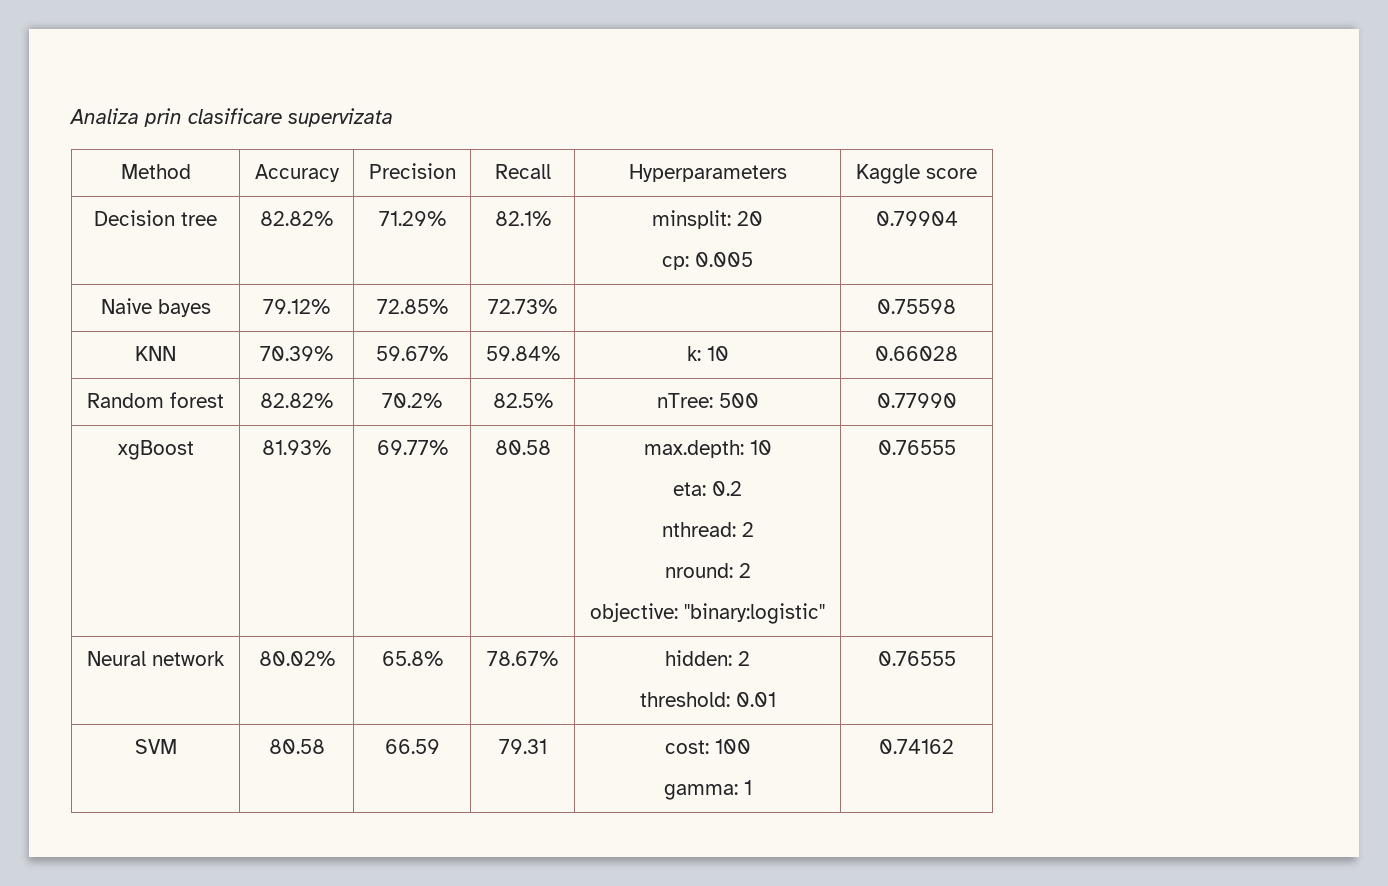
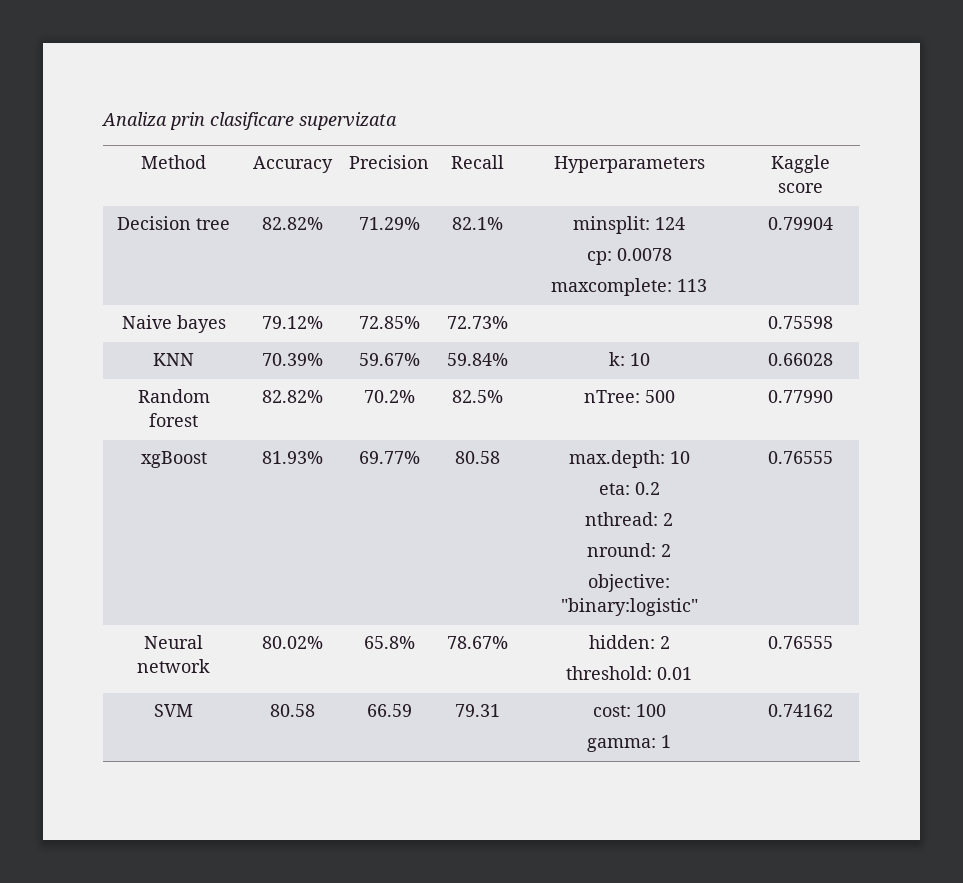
- Decision tree | 82.82% | 71.29% | 82.1% | minsplit: 20
- cp: 0.005 | 0.79904
+ Decision tree | 82.82% | 71.29% | 82.1% | minsplit: 124
+ cp: 0.0078
+ maxcomplete: 113 | 0.79904

